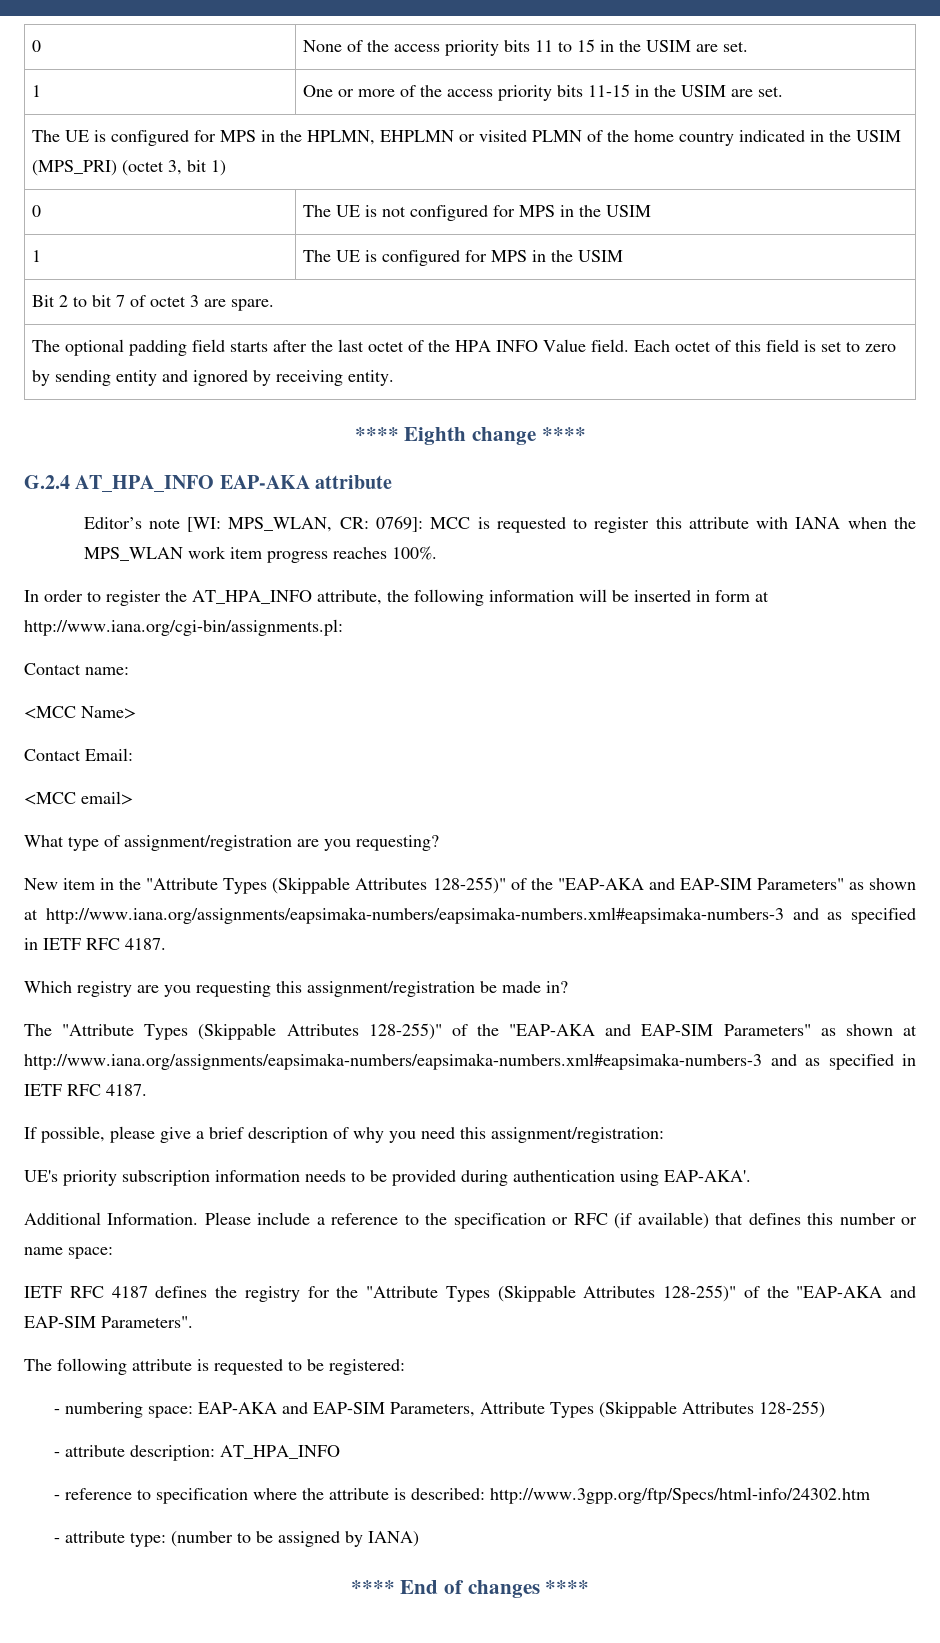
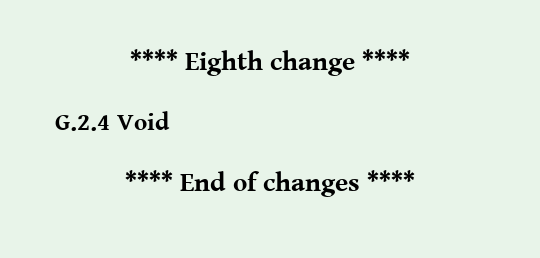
- 0 | None of the access priority bits 11 to 15 in the USIM are set.
- 1 | One or more of the access priority bits 11-15 in the USIM are set.
- The UE is configured for MPS in the HPLMN, EHPLMN or visited PLMN of the home country indicated in the USIM (MPS_PRI) (octet 3, bit 1)
- 0 | The UE is not configured for MPS in the USIM
- 1 | The UE is configured for MPS in the USIM
- Bit 2 to bit 7 of octet 3 are spare.
- The optional padding field starts after the last octet of the HPA INFO Value field. Each octet of this field is set to zero by sending entity and ignored by receiving entity.
- G.2.4 AT_HPA_INFO EAP-AKA attribute
- Editor’s note [WI: MPS_WLAN, CR: 0769]: MCC is requested to register this attribute with IANA when the MPS_WLAN work item progress reaches 100%.
- In order to register the AT_HPA_INFO attribute, the following information will be inserted in form at http://www.iana.org/cgi-bin/assignments.pl:
- Contact name:
- <MCC Name>
- Contact Email:
- <MCC email>
- What type of assignment/registration are you requesting?
- New item in the "Attribute Types (Skippable Attributes 128-255)" of the "EAP-AKA and EAP-SIM Parameters" as shown at http://www.iana.org/assignments/eapsimaka-numbers/eapsimaka-numbers.xml#eapsimaka-numbers-3 and as specified in IETF RFC 4187.
- Which registry are you requesting this assignment/registration be made in?
- The "Attribute Types (Skippable Attributes 128-255)" of the "EAP-AKA and EAP-SIM Parameters" as shown at http://www.iana.org/assignments/eapsimaka-numbers/eapsimaka-numbers.xml#eapsimaka-numbers-3 and as specified in IETF RFC 4187.
- If possible, please give a brief description of why you need this assignment/registration:
- UE's priority subscription information needs to be provided during authentication using EAP-AKA'.
- Additional Information. Please include a reference to the specification or RFC (if available) that defines this number or name space:
- IETF RFC 4187 defines the registry for the "Attribute Types (Skippable Attributes 128-255)" of the "EAP-AKA and EAP-SIM Parameters".
- The following attribute is requested to be registered:
- - numbering space: EAP-AKA and EAP-SIM Parameters, Attribute Types (Skippable Attributes 128-255)
- - attribute description: AT_HPA_INFO
- - reference to specification where the attribute is described: http://www.3gpp.org/ftp/Specs/html-info/24302.htm
- - attribute type: (number to be assigned by IANA)
+ G.2.4 Void

